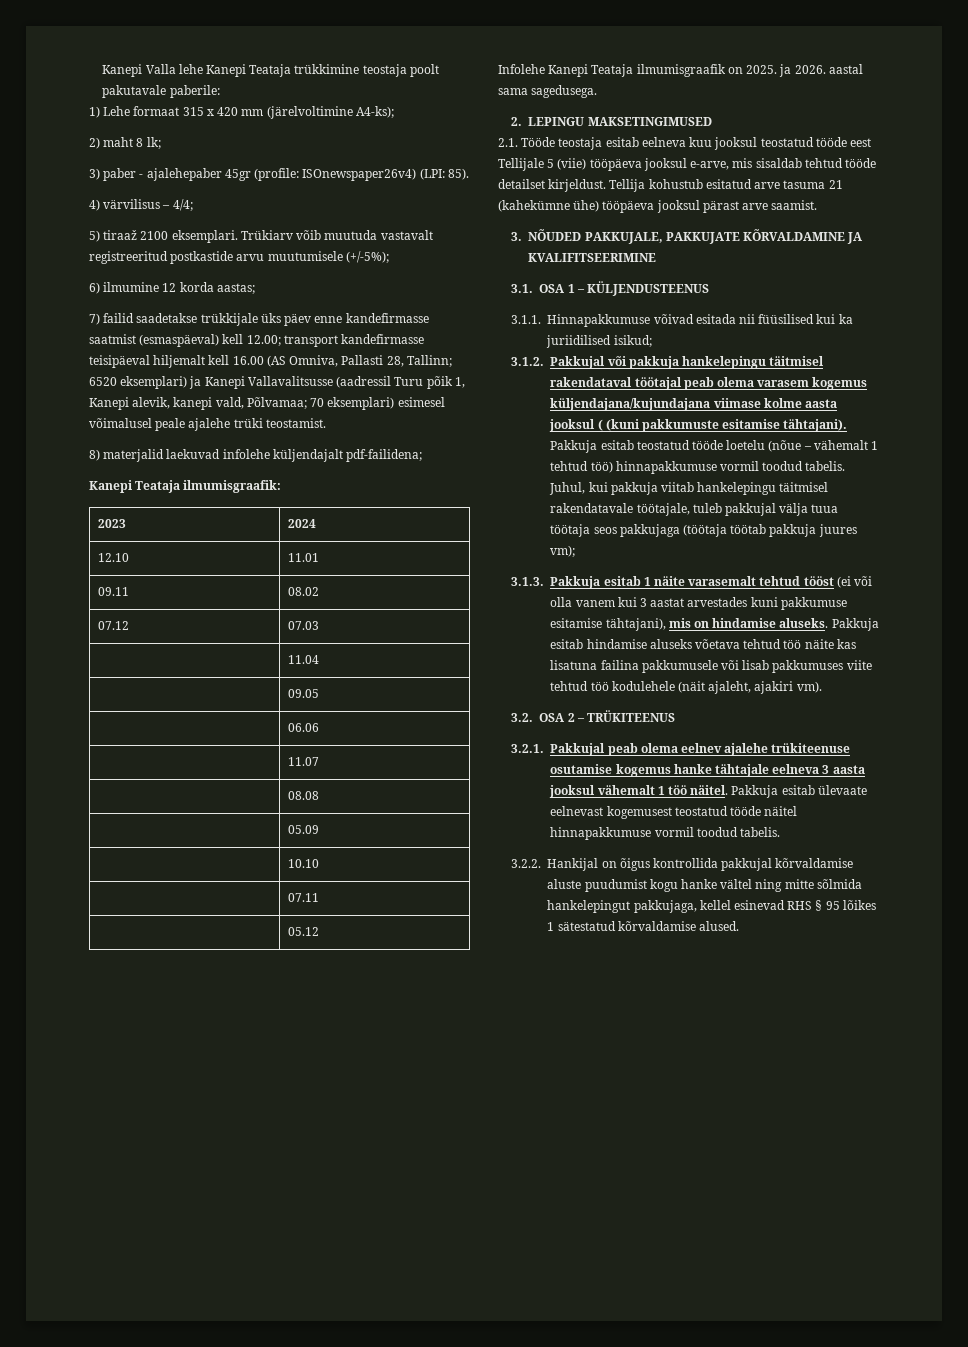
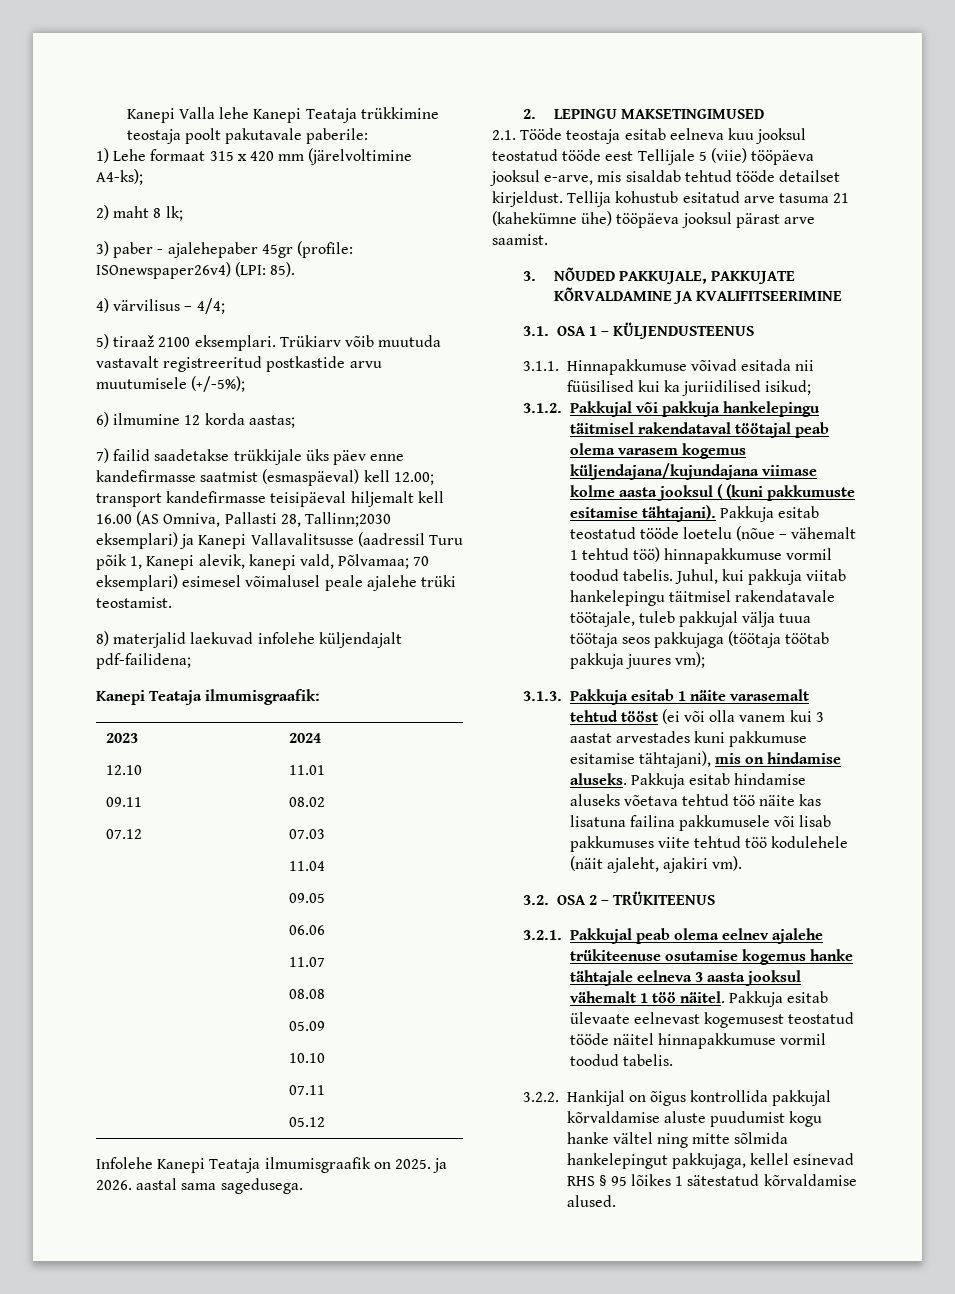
- 7) failid saadetakse trükkijale üks päev enne kandefirmasse saatmist (esmaspäeval) kell 12.00; transport kandefirmasse teisipäeval hiljemalt kell 16.00 (AS Omniva, Pallasti 28, Tallinn; 6520 eksemplari) ja Kanepi Vallavalitsusse (aadressil Turu põik 1, Kanepi alevik, kanepi vald, Põlvamaa; 70 eksemplari) esimesel võimalusel peale ajalehe trüki teostamist.
+ 7) failid saadetakse trükkijale üks päev enne kandefirmasse saatmist (esmaspäeval) kell 12.00; transport kandefirmasse teisipäeval hiljemalt kell 16.00 (AS Omniva, Pallasti 28, Tallinn;2030 eksemplari) ja Kanepi Vallavalitsusse (aadressil Turu põik 1, Kanepi alevik, kanepi vald, Põlvamaa; 70 eksemplari) esimesel võimalusel peale ajalehe trüki teostamist.

